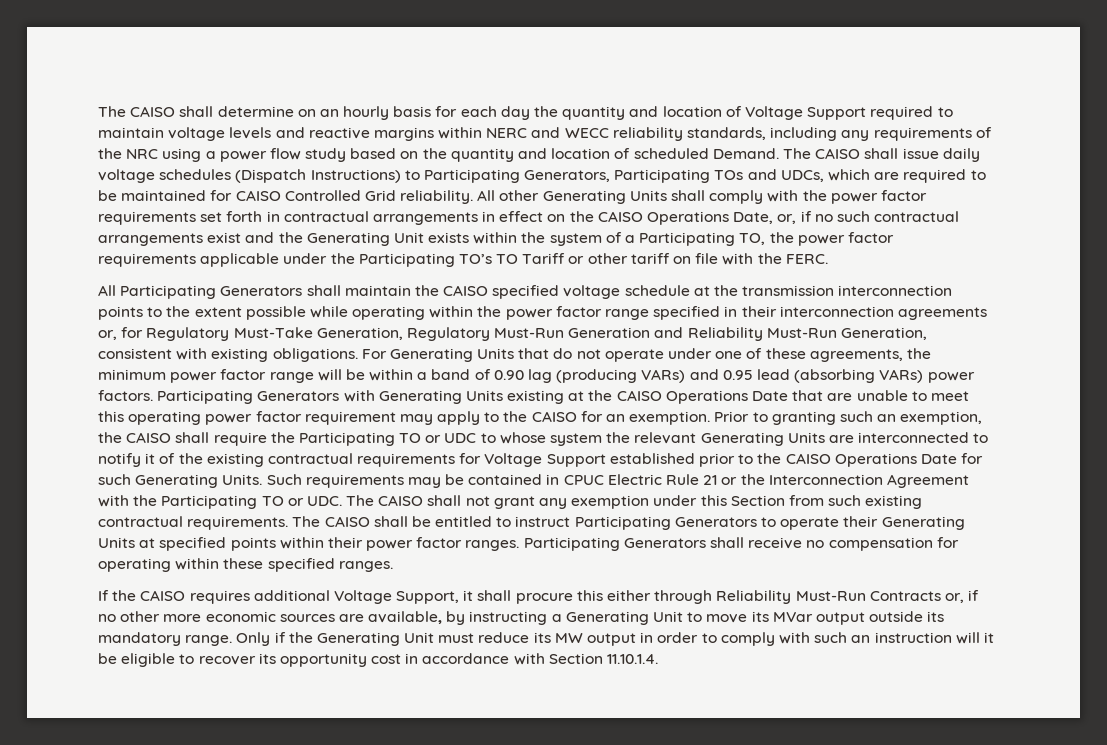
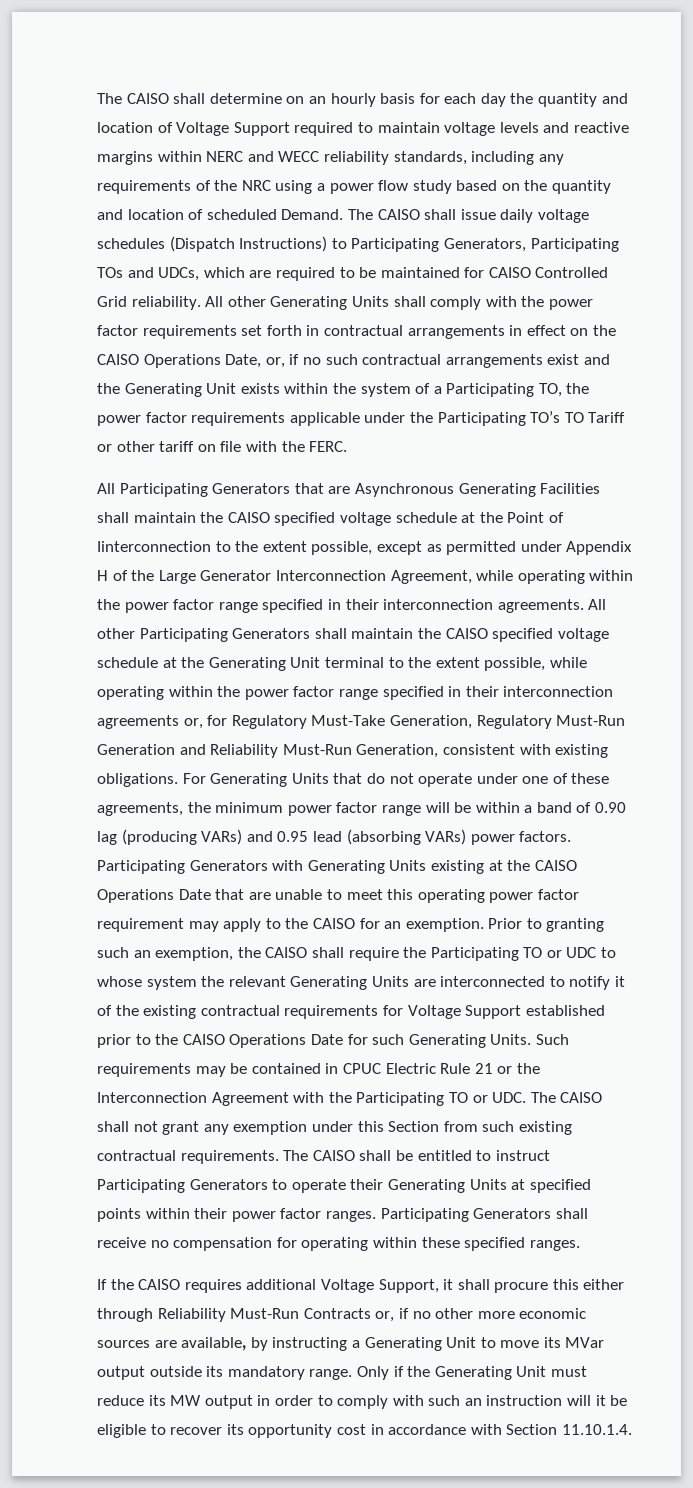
- All Participating Generators shall maintain the CAISO specified voltage schedule at the transmission interconnection points to the extent possible while operating within the power factor range specified in their interconnection agreements or, for Regulatory Must-Take Generation, Regulatory Must-Run Generation and Reliability Must-Run Generation, consistent with existing obligations.
+ All Participating Generators that are Asynchronous Generating Facilities shall maintain the CAISO specified voltage schedule at the Point of Iinterconnection to the extent possible, except as permitted under Appendix H of the Large Generator Interconnection Agreement, while operating within the power factor range specified in their interconnection agreements. All other Participating Generators shall maintain the CAISO specified voltage schedule at the Generating Unit terminal to the extent possible, while operating within the power factor range specified in their interconnection agreements or, for Regulatory Must-Take Generation, Regulatory Must-Run Generation and Reliability Must-Run Generation, consistent with existing obligations.

